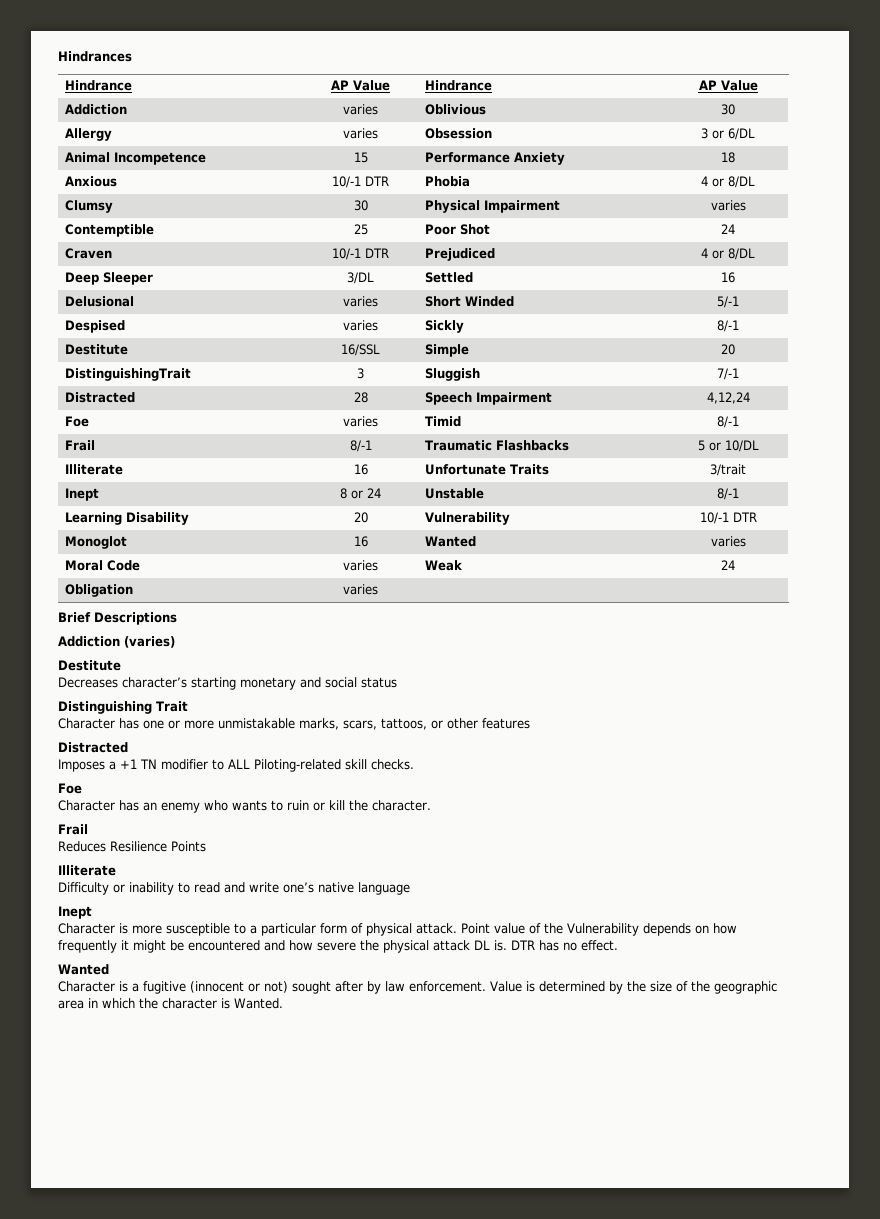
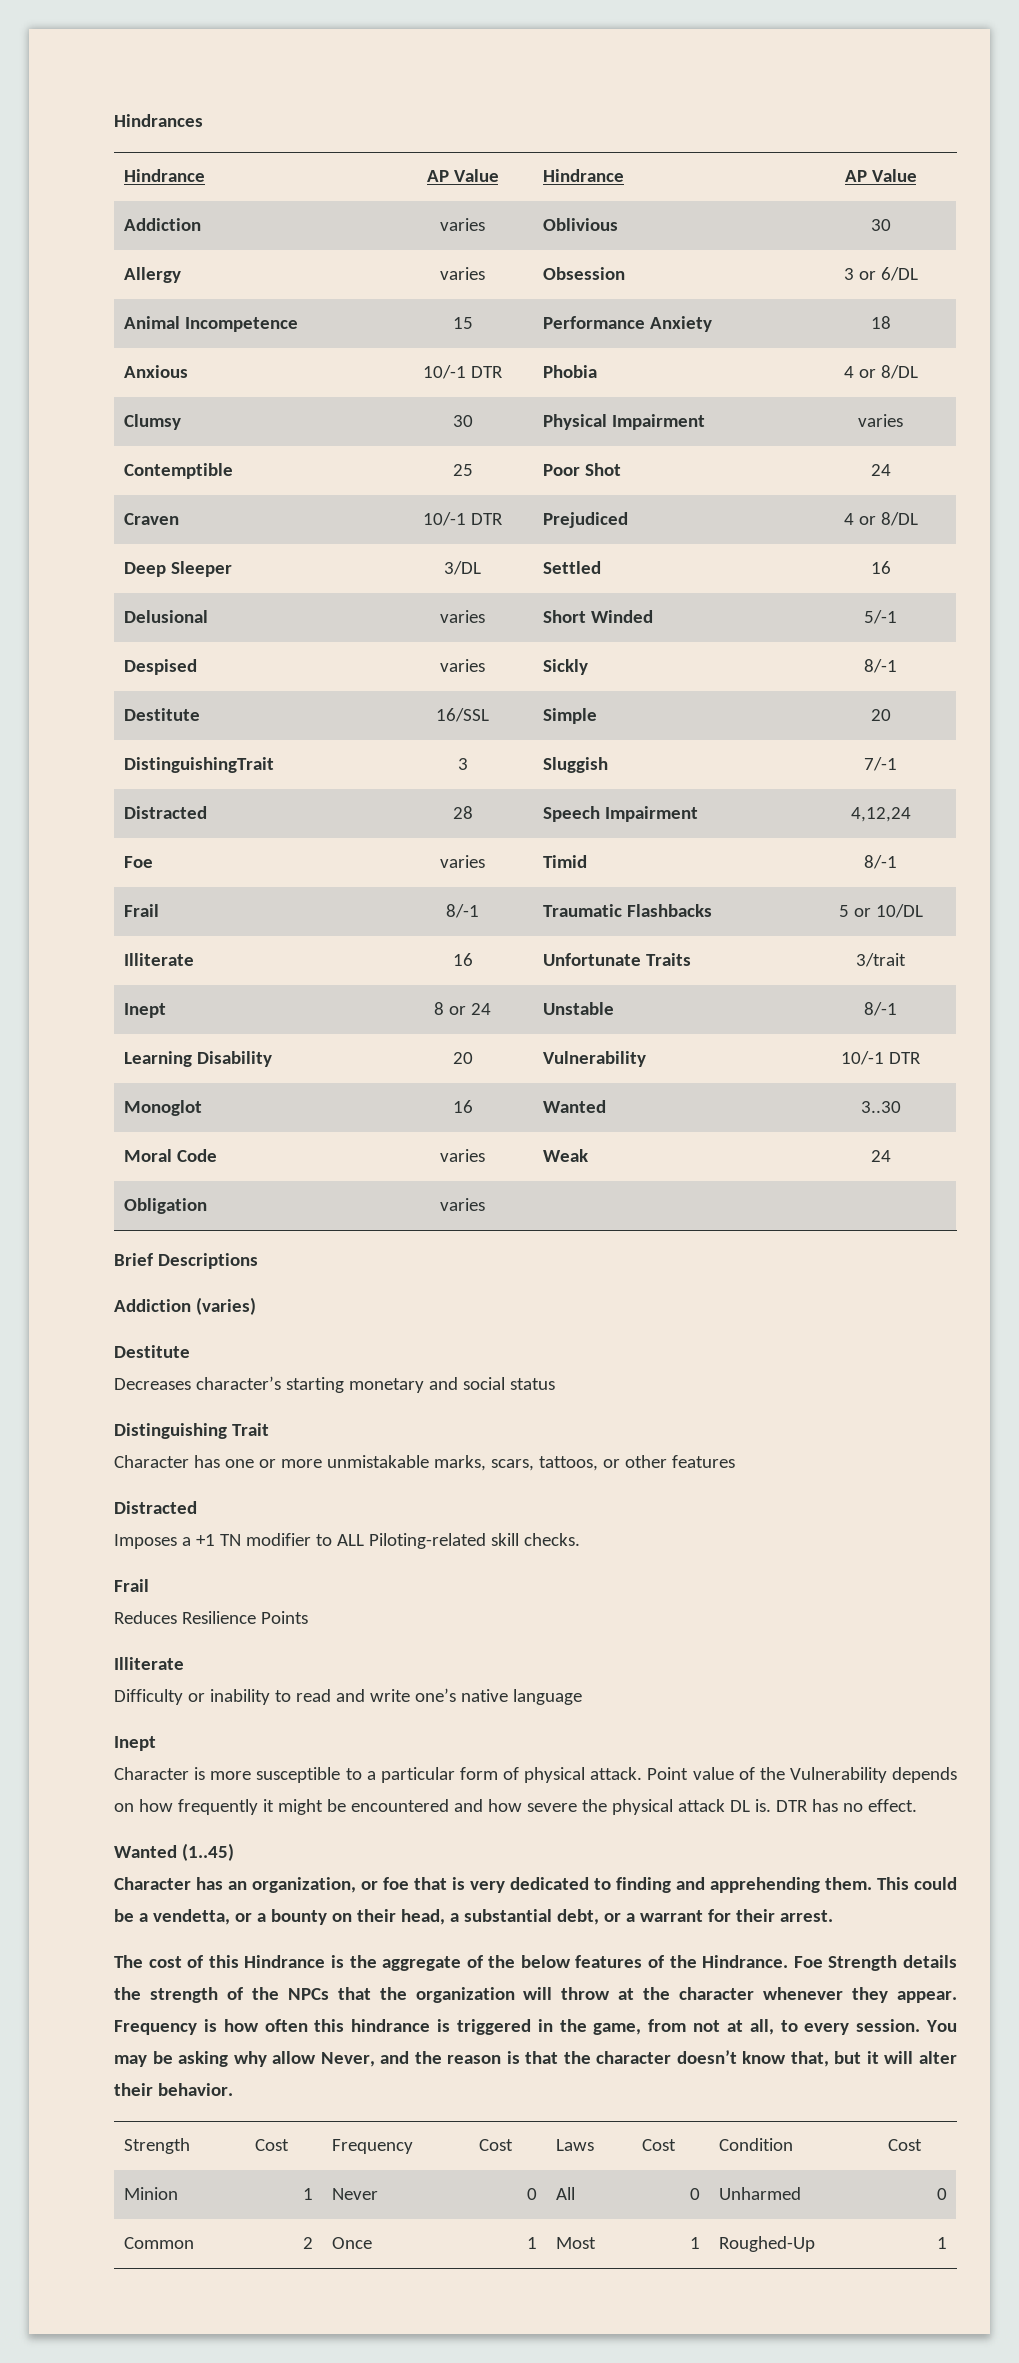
- Monoglot | 16 | Wanted | varies
+ Monoglot | 16 | Wanted | 3..30
  Imposes a +1 TN modifier to ALL Piloting-related skill checks.
- Foe
- Character has an enemy who wants to ruin or kill the character.
  DTR has no effect.
- Wanted
- Character is a fugitive (innocent or not) sought after by law enforcement. Value is determined by the size of the geographic area in which the character is Wanted.
+ Wanted (1..45)
+ Character has an organization, or foe that is very dedicated to finding and apprehending them. This could be a vendetta, or a bounty on their head, a substantial debt, or a warrant for their arrest.
+ The cost of this Hindrance is the aggregate of the below features of the Hindrance. Foe Strength details the strength of the NPCs that the organization will throw at the character whenever they appear. Frequency is how often this hindrance is triggered in the game, from not at all, to every session. You may be asking why allow Never, and the reason is that the character doesn’t know that, but it will alter their behavior.
+ Strength | Cost | Frequency | Cost | Laws | Cost | Condition | Cost
+ Minion | 1 | Never | 0 | All | 0 | Unharmed | 0
+ Common | 2 | Once | 1 | Most | 1 | Roughed-Up | 1

